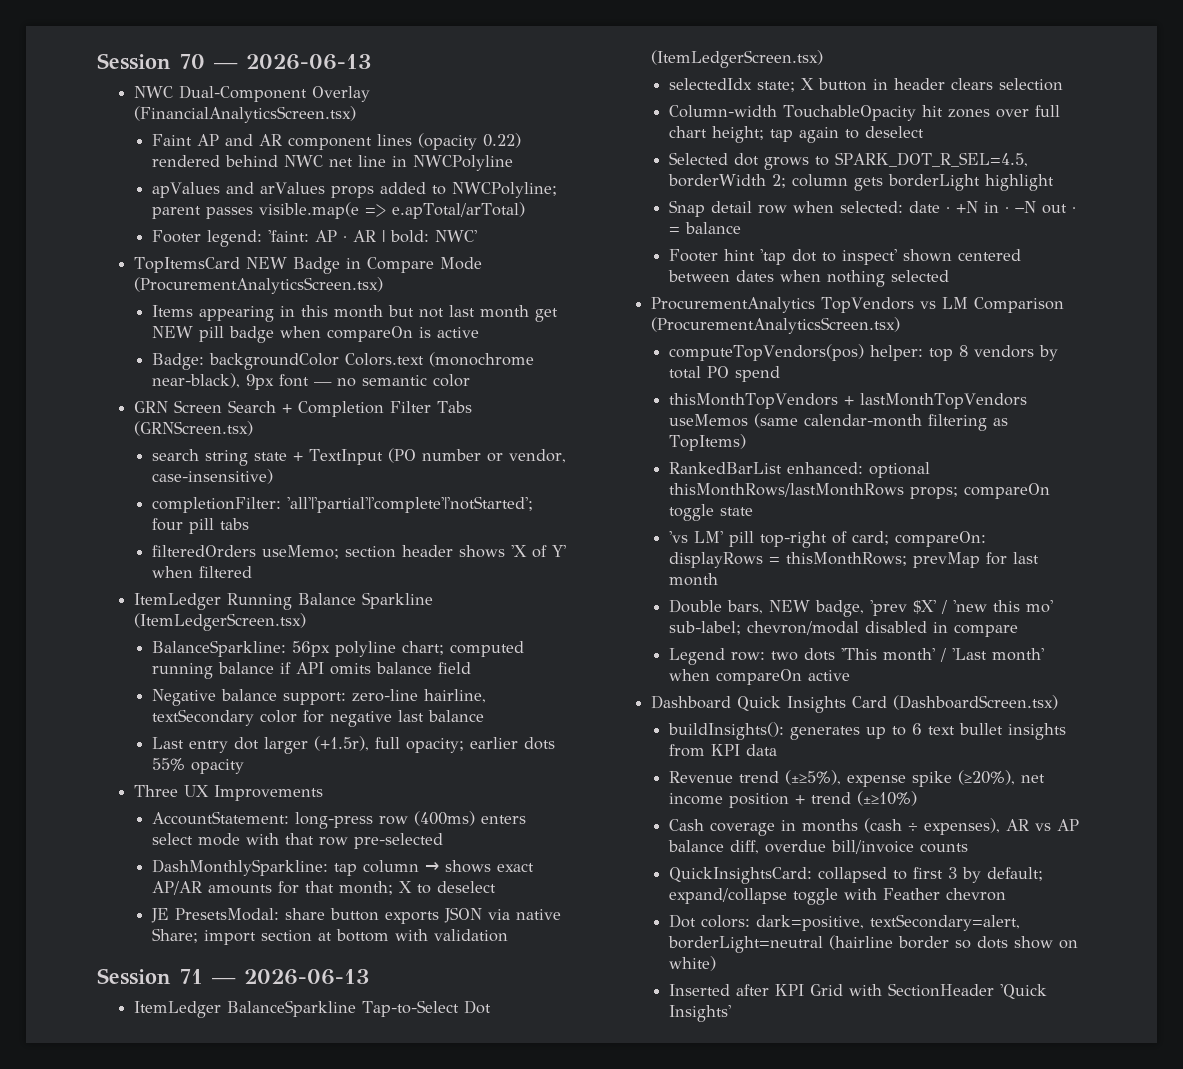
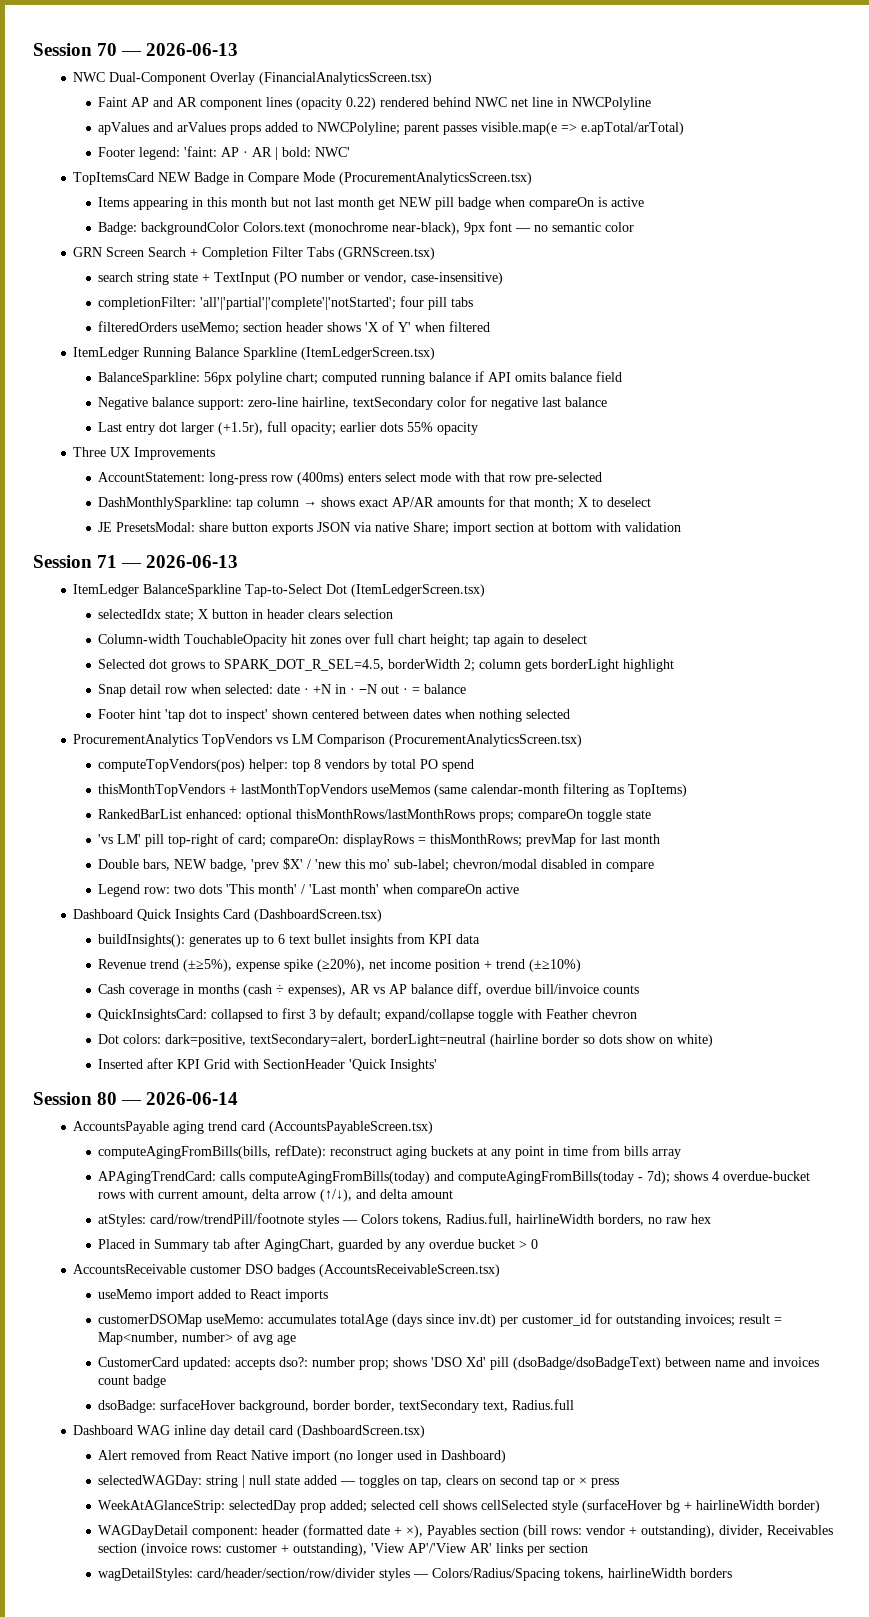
+ Session 80 — 2026-06-14
+ AccountsPayable aging trend card (AccountsPayableScreen.tsx)
+ computeAgingFromBills(bills, refDate): reconstruct aging buckets at any point in time from bills array
+ APAgingTrendCard: calls computeAgingFromBills(today) and computeAgingFromBills(today - 7d); shows 4 overdue-bucket rows with current amount, delta arrow (↑/↓), and delta amount
+ atStyles: card/row/trendPill/footnote styles — Colors tokens, Radius.full, hairlineWidth borders, no raw hex
+ Placed in Summary tab after AgingChart, guarded by any overdue bucket > 0
+ AccountsReceivable customer DSO badges (AccountsReceivableScreen.tsx)
+ useMemo import added to React imports
+ customerDSOMap useMemo: accumulates totalAge (days since inv.dt) per customer_id for outstanding invoices; result = Map<number, number> of avg age
+ CustomerCard updated: accepts dso?: number prop; shows 'DSO Xd' pill (dsoBadge/dsoBadgeText) between name and invoices count badge
+ dsoBadge: surfaceHover background, border border, textSecondary text, Radius.full
+ Dashboard WAG inline day detail card (DashboardScreen.tsx)
+ Alert removed from React Native import (no longer used in Dashboard)
+ selectedWAGDay: string | null state added — toggles on tap, clears on second tap or × press
+ WeekAtAGlanceStrip: selectedDay prop added; selected cell shows cellSelected style (surfaceHover bg + hairlineWidth border)
+ WAGDayDetail component: header (formatted date + ×), Payables section (bill rows: vendor + outstanding), divider, Receivables section (invoice rows: customer + outstanding), 'View AP'/'View AR' links per section
+ wagDetailStyles: card/header/section/row/divider styles — Colors/Radius/Spacing tokens, hairlineWidth borders

